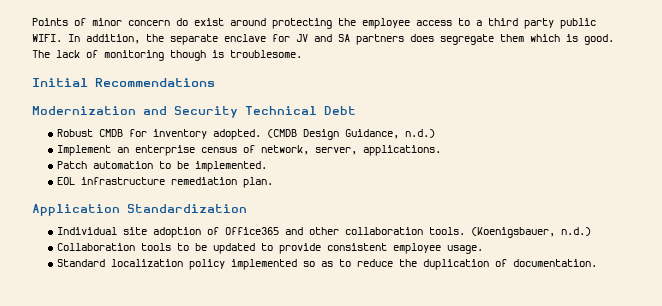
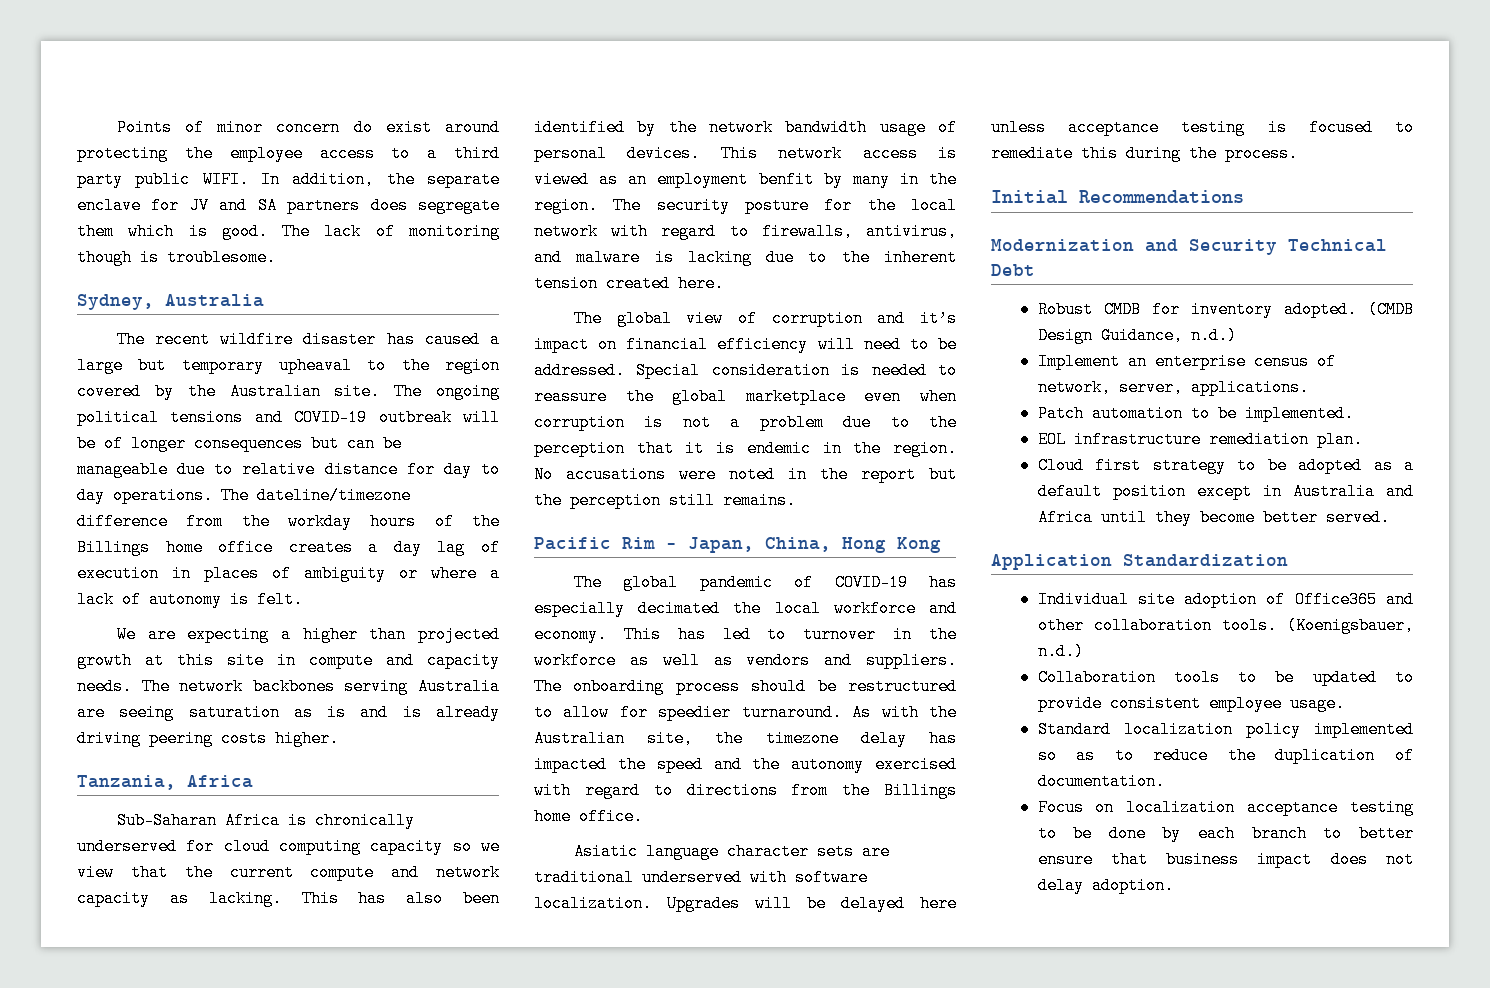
+ Sydney, Australia
+ The recent wildfire disaster has caused a large but temporary upheaval to the region covered by the Australian site. The ongoing political tensions and COVID-19 outbreak will be of longer consequences but can be manageable due to relative distance for day to day operations. The dateline/timezone difference from the workday hours of the Billings home office creates a day lag of execution in places of ambiguity or where a lack of autonomy is felt.
+ We are expecting a higher than projected growth at this site in compute and capacity needs. The network backbones serving Australia are seeing saturation as is and is already driving peering costs higher.
+ Tanzania, Africa
+ Sub-Saharan Africa is chronically underserved for cloud computing capacity so we view that the current compute and network capacity as lacking. This has also been identified by the network bandwidth usage of personal devices. This network access is viewed as an employment benfit by many in the region. The security posture for the local network with regard to firewalls, antivirus, and malware is lacking due to the inherent tension created here.
+ The global view of corruption and it’s impact on financial efficiency will need to be addressed. Special consideration is needed to reassure the global marketplace even when corruption is not a problem due to the perception that it is endemic in the region. No accusations were noted in the report but the perception still remains.
+ Pacific Rim – Japan, China, Hong Kong
+ The global pandemic of COVID-19 has especially decimated the local workforce and economy. This has led to turnover in the workforce as well as vendors and suppliers. The onboarding process should be restructured to allow for speedier turnaround. As with the Australian site, the timezone delay has impacted the speed and the autonomy exercised with regard to directions from the Billings home office.
+ Asiatic language character sets are traditional underserved with software localization. Upgrades will be delayed here unless acceptance testing is focused to remediate this during the process.
+ Cloud first strategy to be adopted as a default position except in Australia and Africa until they become better served.
+ Focus on localization acceptance testing to be done by each branch to better ensure that business impact does not delay adoption.

